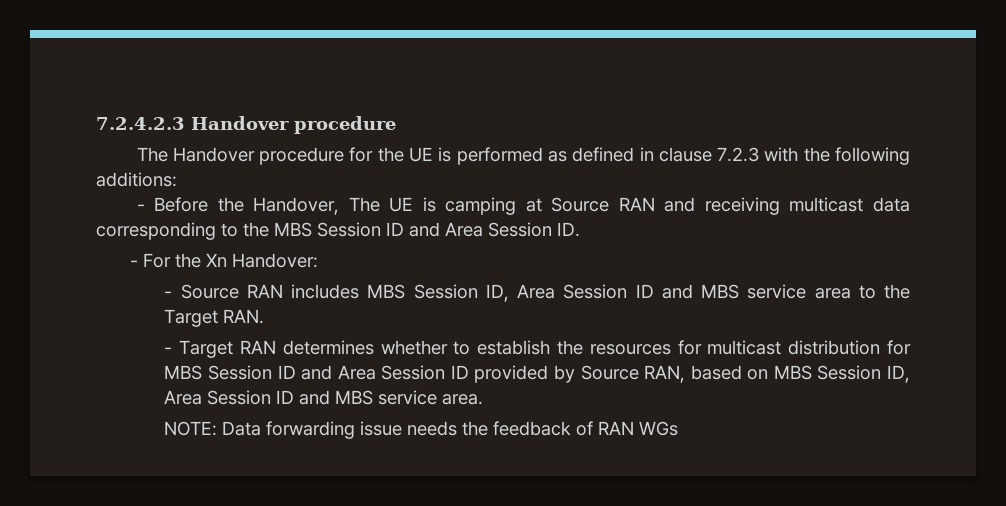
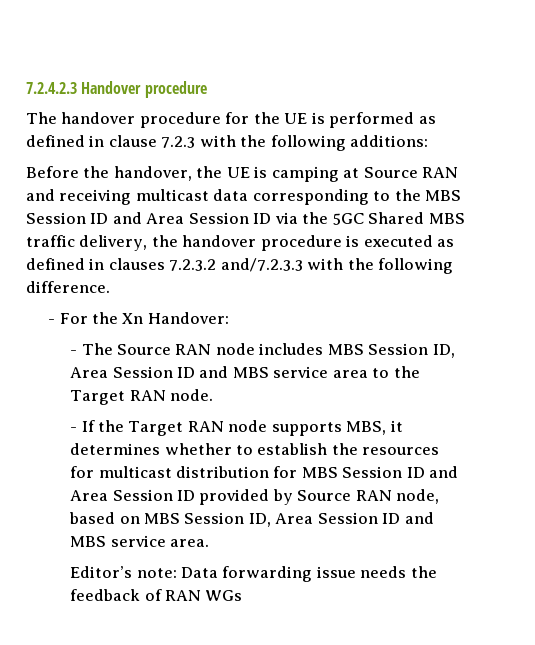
- The Handover procedure for the UE is performed as defined in clause 7.2.3 with the following additions:
+ The handover procedure for the UE is performed as defined in clause 7.2.3 with the following additions:
- - Before the Handover, The UE is camping at Source RAN and receiving multicast data corresponding to the MBS Session ID and Area Session ID.
+ Before the handover, the UE is camping at Source RAN and receiving multicast data corresponding to the MBS Session ID and Area Session ID via the 5GC Shared MBS traffic delivery, the handover procedure is executed as defined in clauses 7.2.3.2 and/7.2.3.3 with the following difference.
- - Source RAN includes MBS Session ID, Area Session ID and MBS service area to the Target RAN.
- - Target RAN determines whether to establish the resources for multicast distribution for MBS Session ID and Area Session ID provided by Source RAN, based on MBS Session ID, Area Session ID and MBS service area.
+ - The Source RAN node includes MBS Session ID, Area Session ID and MBS service area to the Target RAN node.
+ - If the Target RAN node supports MBS, it determines whether to establish the resources for multicast distribution for MBS Session ID and Area Session ID provided by Source RAN node, based on MBS Session ID, Area Session ID and MBS service area.
- NOTE: Data forwarding issue needs the feedback of RAN WGs
+ Editor’s note: Data forwarding issue needs the feedback of RAN WGs

